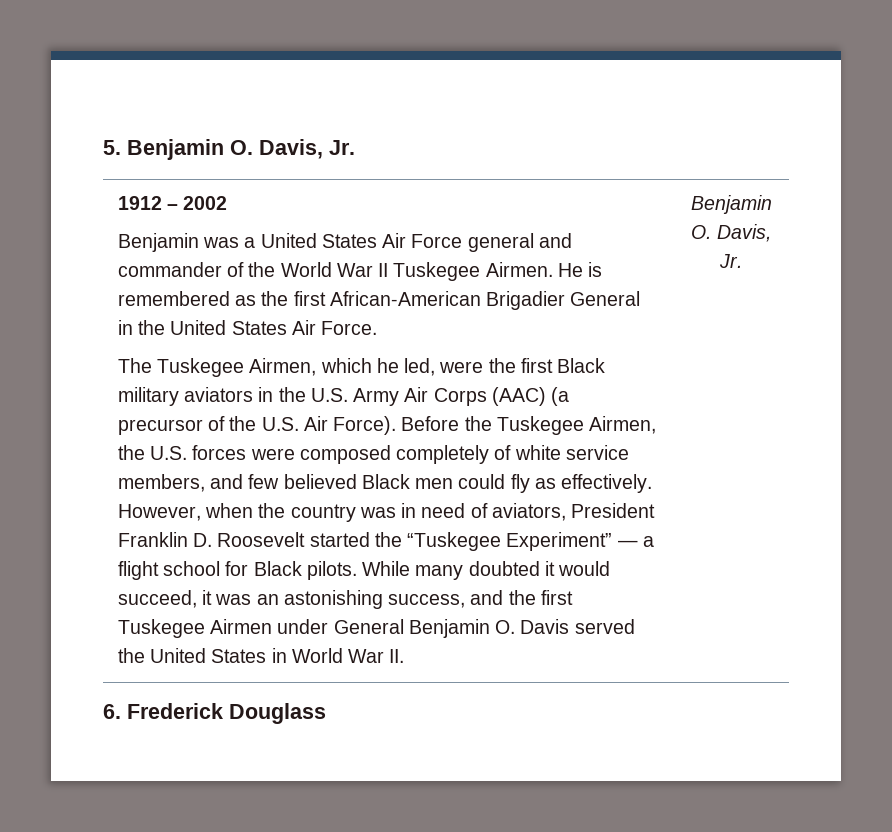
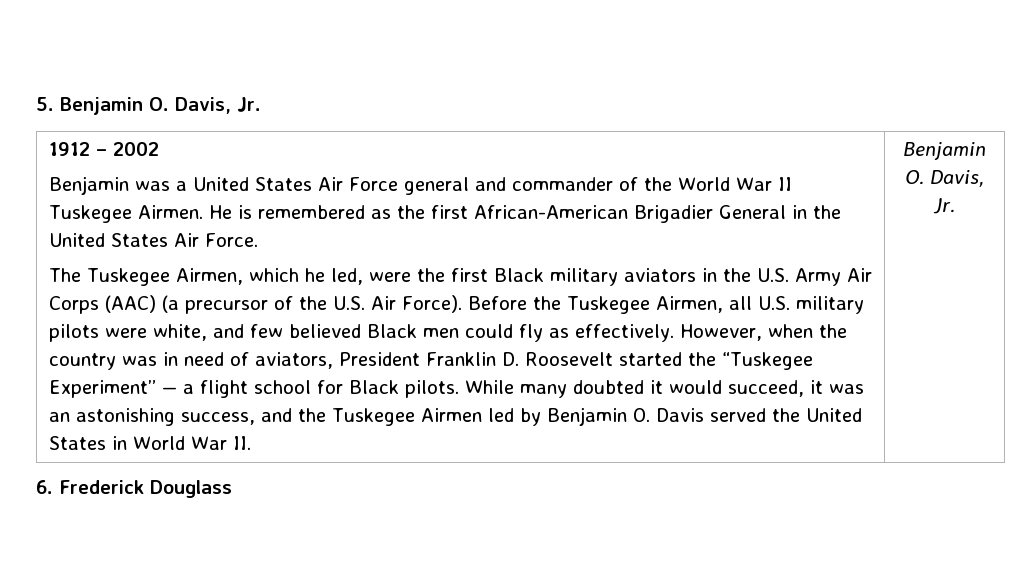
- Before the Tuskegee Airmen, the U.S. forces were composed completely of white service members, and few believed Black men could fly as effectively.
+ Before the Tuskegee Airmen, all U.S. military pilots were white, and few believed Black men could fly as effectively.
- While many doubted it would succeed, it was an astonishing success, and the first Tuskegee Airmen under General Benjamin O. Davis served the United States in World War II.
+ While many doubted it would succeed, it was an astonishing success, and the Tuskegee Airmen led by Benjamin O. Davis served the United States in World War II.

